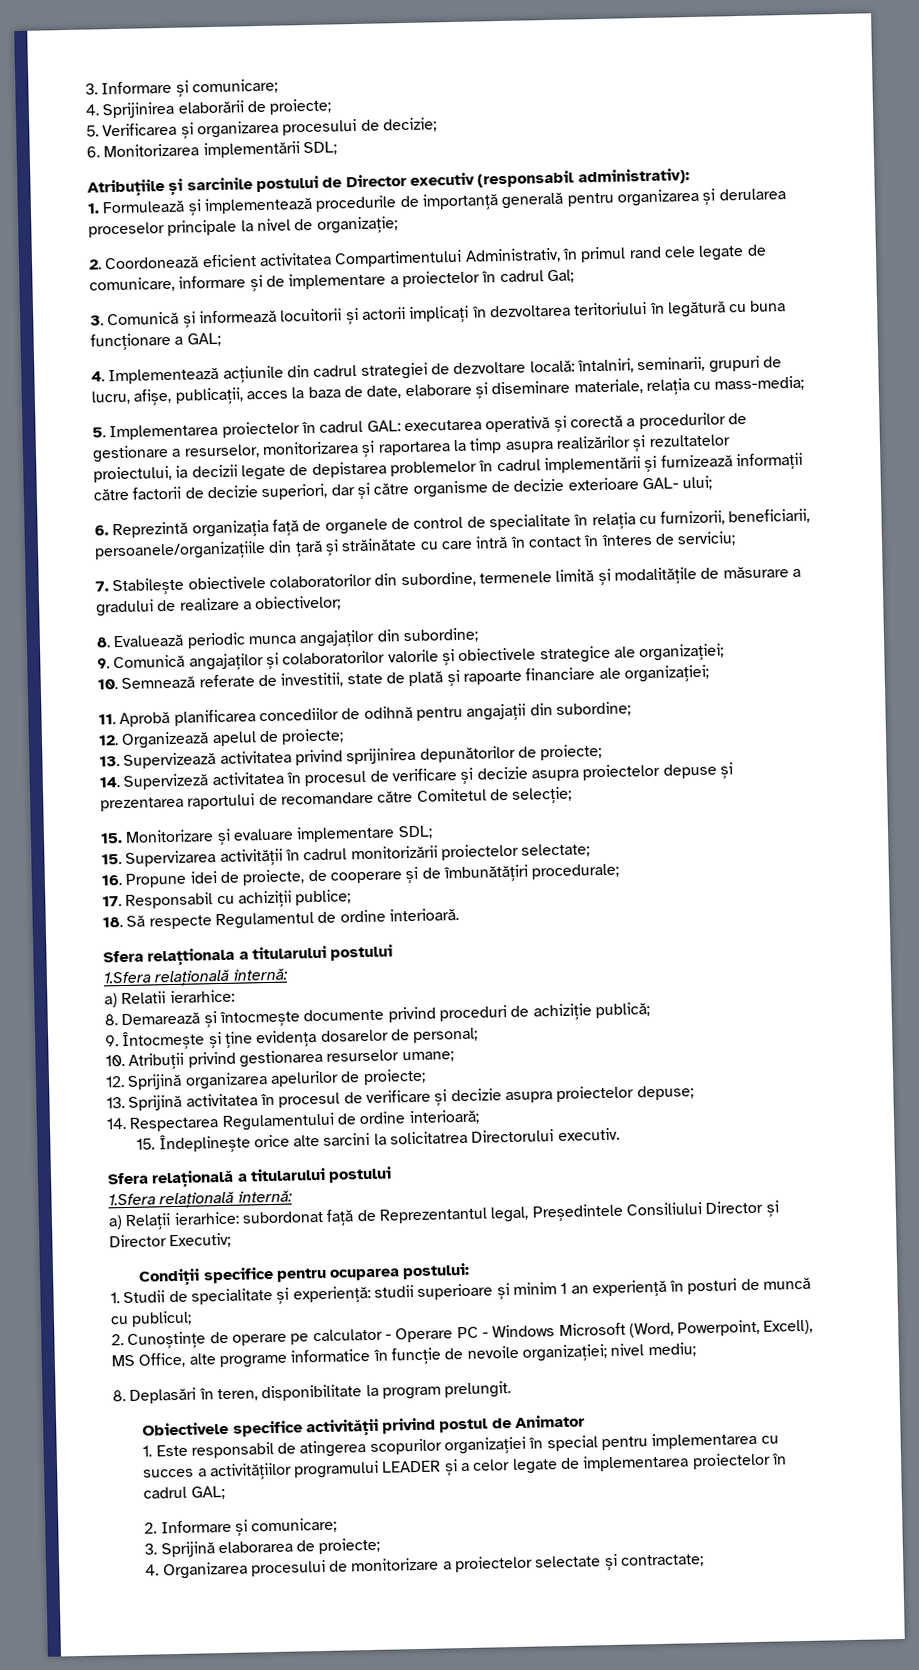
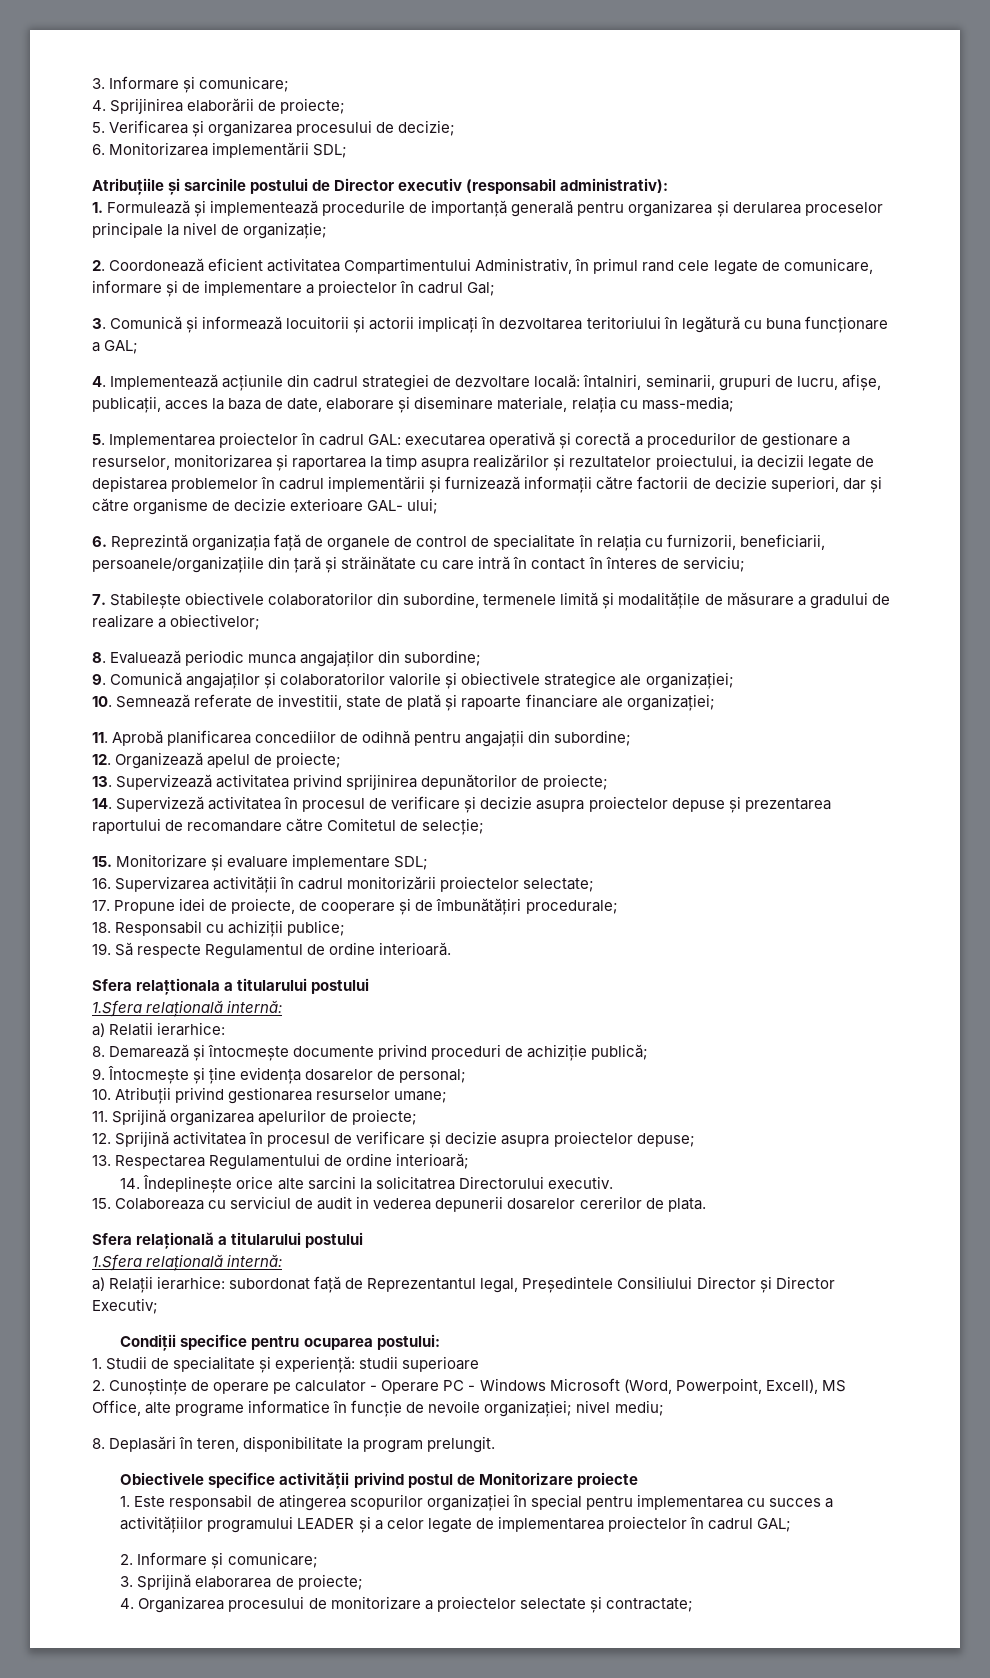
- 15. Supervizarea activității în cadrul monitorizării proiectelor selectate;
+ 16. Supervizarea activității în cadrul monitorizării proiectelor selectate;
- 16. Propune idei de proiecte, de cooperare și de îmbunătățiri procedurale;
+ 17. Propune idei de proiecte, de cooperare și de îmbunătățiri procedurale;
- 17. Responsabil cu achiziții publice;
+ 18. Responsabil cu achiziții publice;
- 18. Să respecte Regulamentul de ordine interioară.
+ 19. Să respecte Regulamentul de ordine interioară.
- 12. Sprijină organizarea apelurilor de proiecte;
+ 11. Sprijină organizarea apelurilor de proiecte;
- 13. Sprijină activitatea în procesul de verificare și decizie asupra proiectelor depuse;
+ 12. Sprijină activitatea în procesul de verificare și decizie asupra proiectelor depuse;
- 14. Respectarea Regulamentului de ordine interioară;
+ 13. Respectarea Regulamentului de ordine interioară;
- 15. Îndeplinește orice alte sarcini la solicitatrea Directorului executiv.
+ 14. Îndeplinește orice alte sarcini la solicitatrea Directorului executiv.
+ 15. Colaboreaza cu serviciul de audit in vederea depunerii dosarelor cererilor de plata.
- 1. Studii de specialitate și experiență: studii superioare și minim 1 an experiență în posturi de muncă cu publicul;
+ 1. Studii de specialitate și experiență: studii superioare
- Obiectivele specifice activității privind postul de Animator
+ Obiectivele specifice activității privind postul de Monitorizare proiecte

